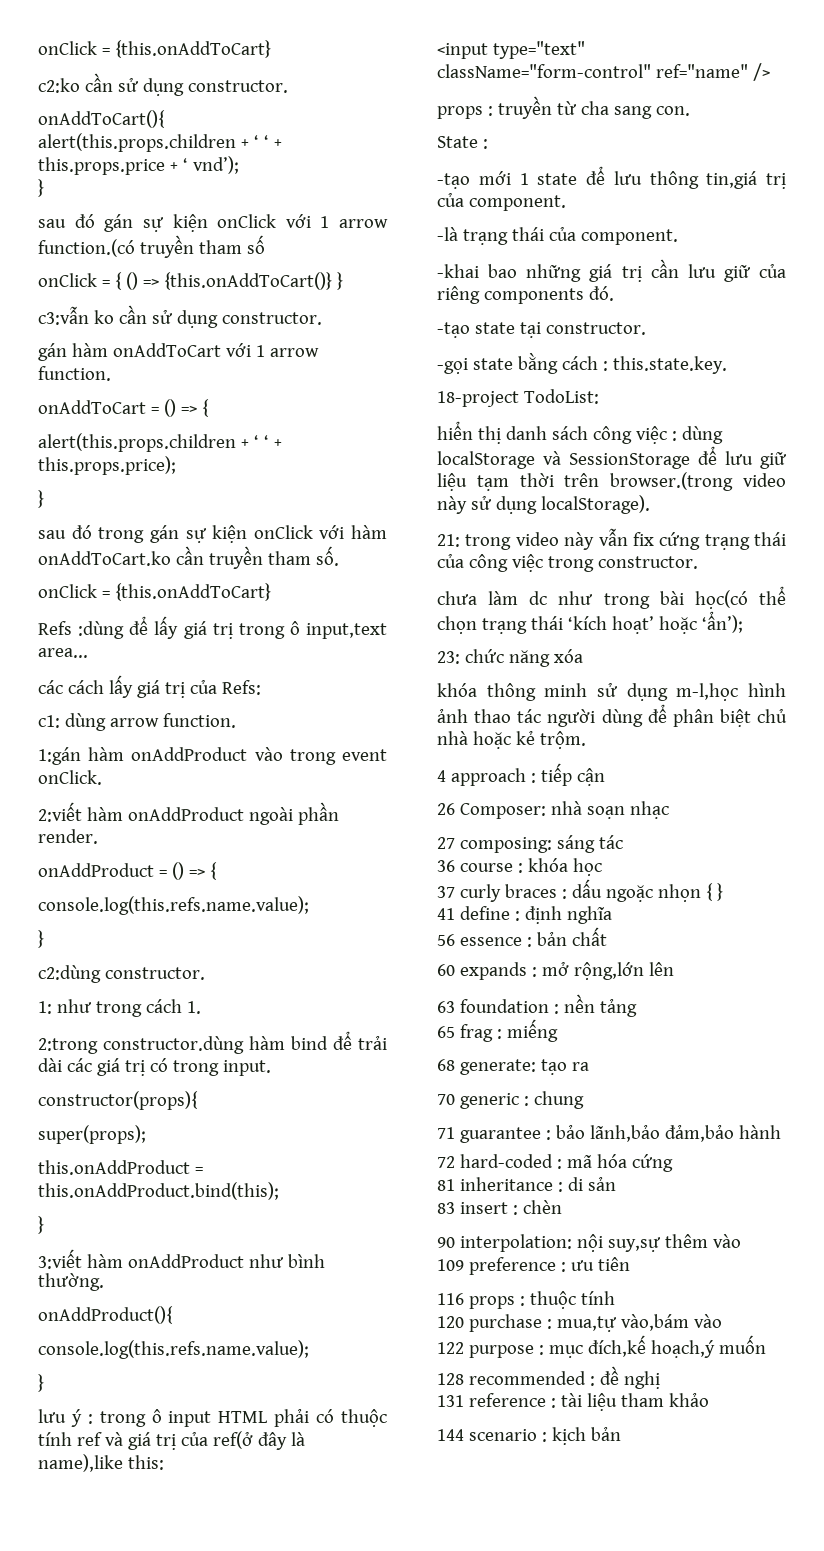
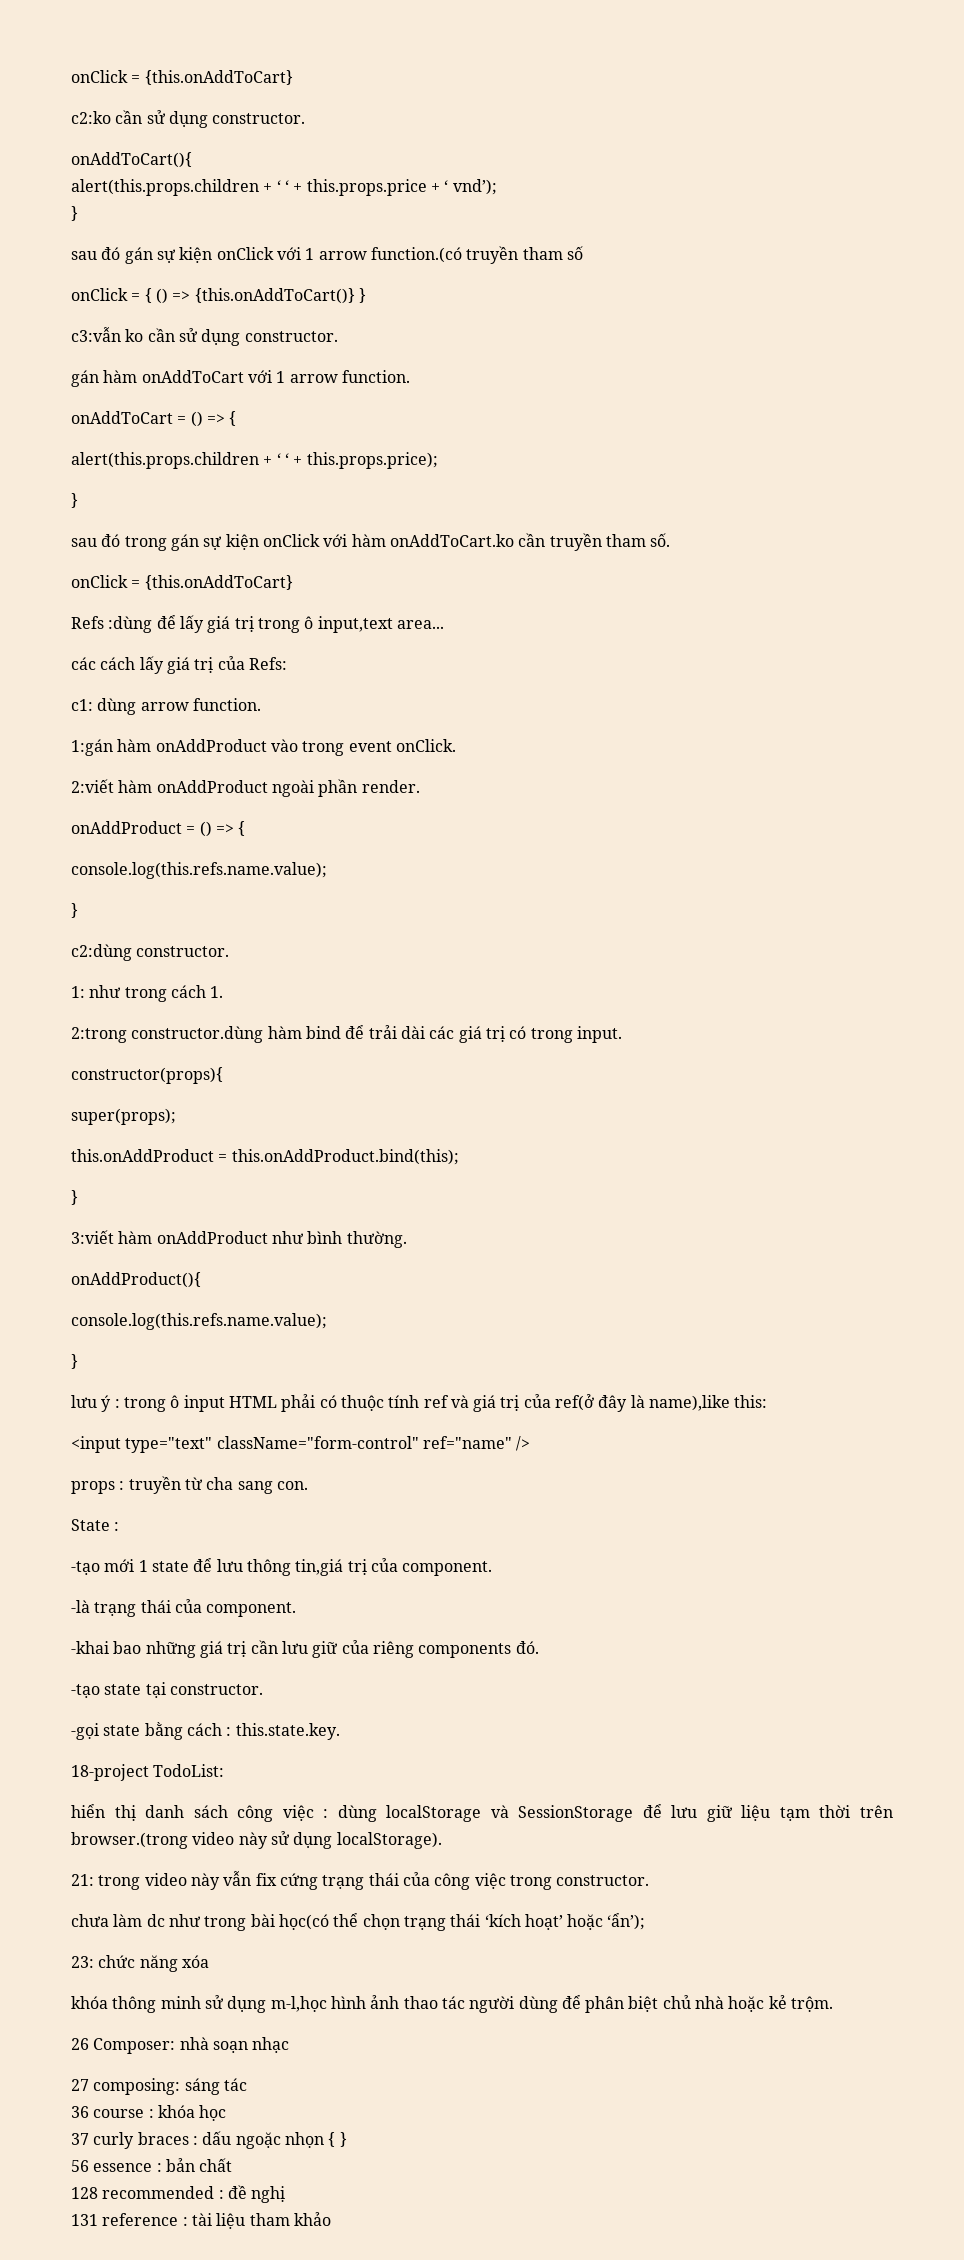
- 4 approach : tiếp cận
- 41 define : định nghĩa
- 60 expands : mở rộng,lớn lên
- 63 foundation : nền tảng
- 65 frag : miếng
- 68 generate: tạo ra
- 70 generic : chung
- 71 guarantee : bảo lãnh,bảo đảm,bảo hành
- 72 hard-coded : mã hóa cứng
- 81 inheritance : di sản
- 83 insert : chèn
- 90 interpolation: nội suy,sự thêm vào
- 109 preference : ưu tiên
- 116 props : thuộc tính
- 120 purchase : mua,tự vào,bám vào
- 122 purpose : mục đích,kế hoạch,ý muốn
- 144 scenario : kịch bản

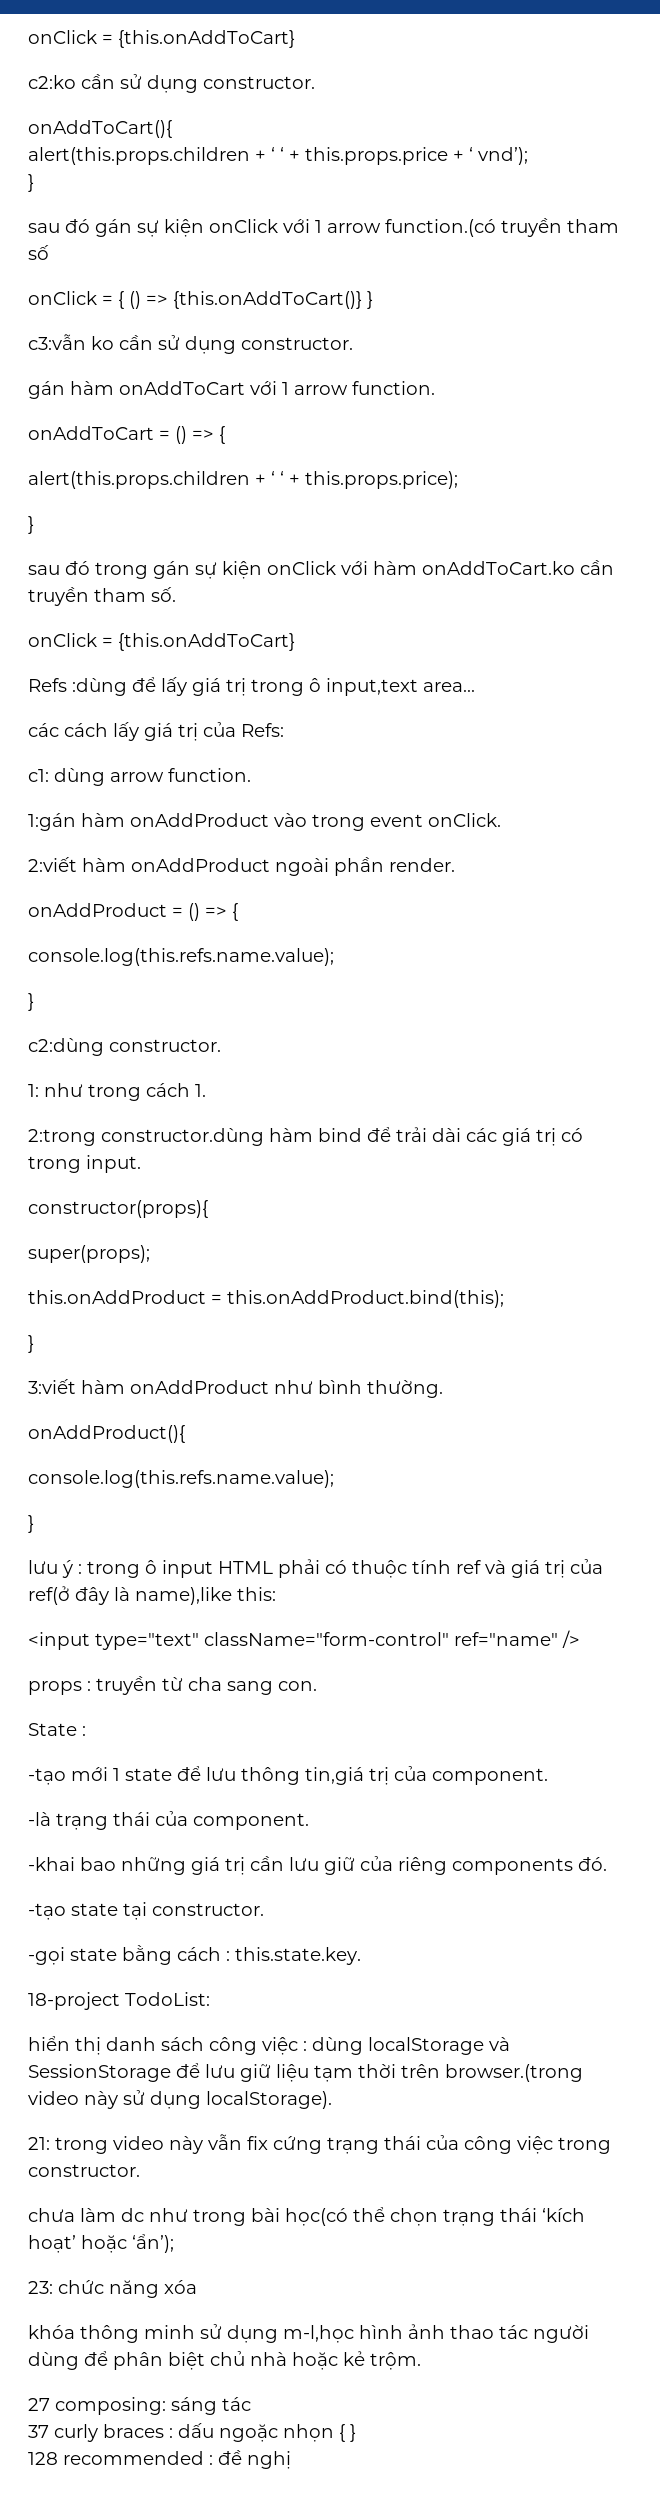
- 26 Composer: nhà soạn nhạc
- 36 course : khóa học
- 56 essence : bản chất
- 131 reference : tài liệu tham khảo

